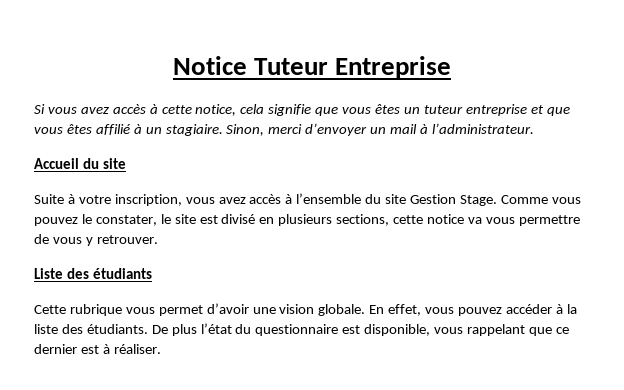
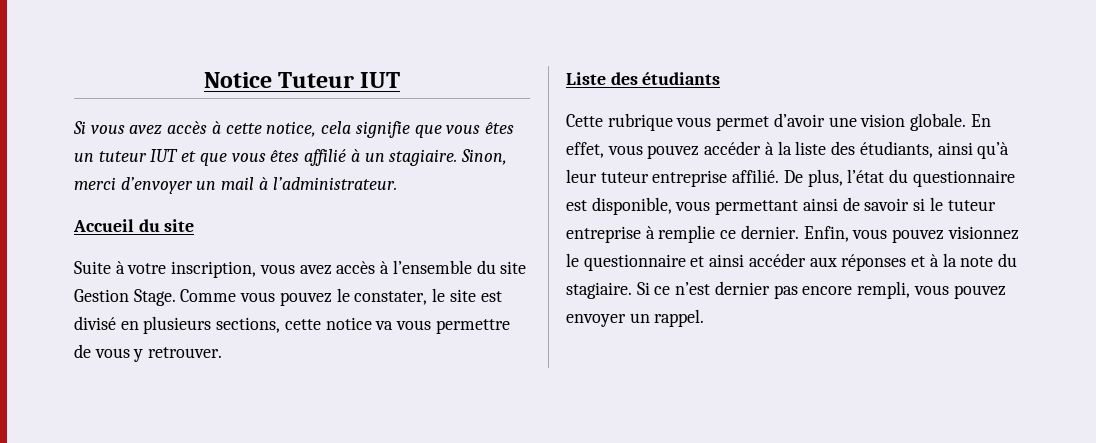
- Notice Tuteur Entreprise
+ Notice Tuteur IUT
- Si vous avez accès à cette notice, cela signifie que vous êtes un tuteur entreprise et que vous êtes affilié à un stagiaire.
+ Si vous avez accès à cette notice, cela signifie que vous êtes un tuteur IUT et que vous êtes affilié à un stagiaire.
- En effet, vous pouvez accéder à la liste des étudiants. De plus l’état du questionnaire est disponible, vous rappelant que ce dernier est à réaliser.
+ En effet, vous pouvez accéder à la liste des étudiants, ainsi qu’à leur tuteur entreprise affilié. De plus, l’état du questionnaire est disponible, vous permettant ainsi de savoir si le tuteur entreprise à remplie ce dernier. Enfin, vous pouvez visionnez le questionnaire et ainsi accéder aux réponses et à la note du stagiaire. Si ce n’est dernier pas encore rempli, vous pouvez envoyer un rappel.

